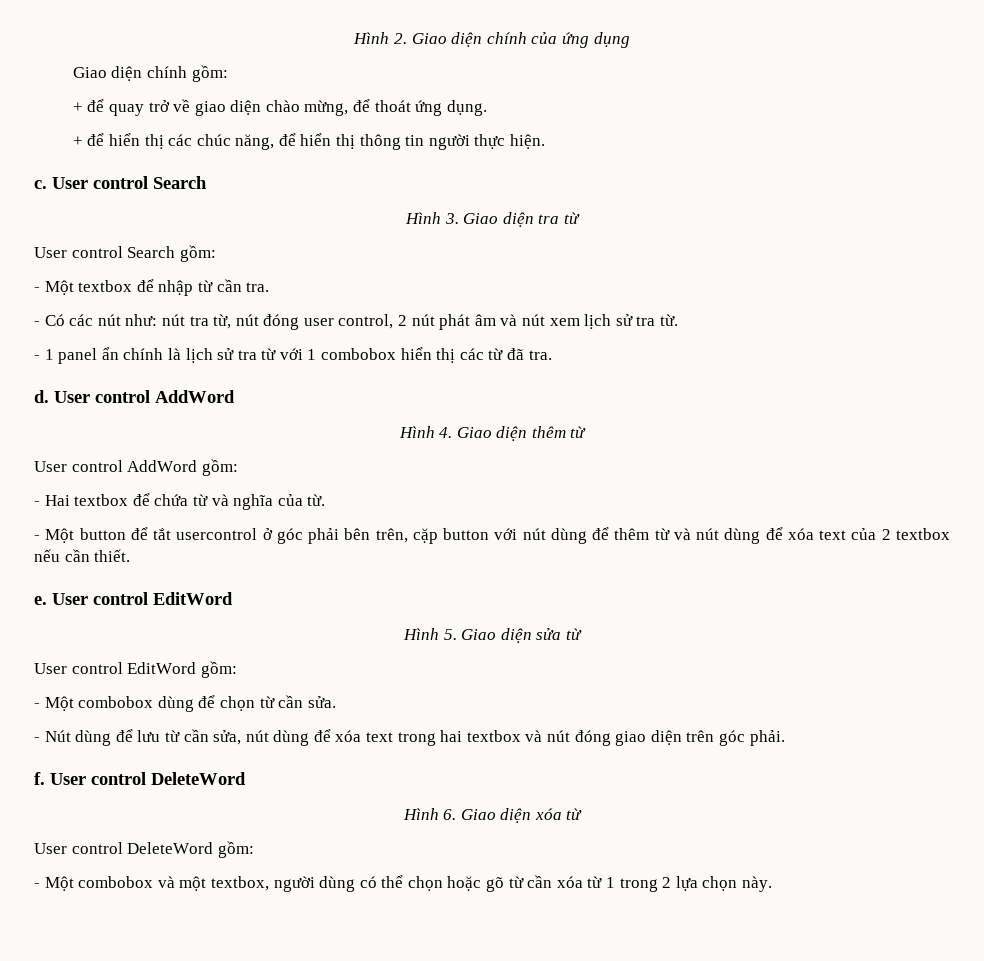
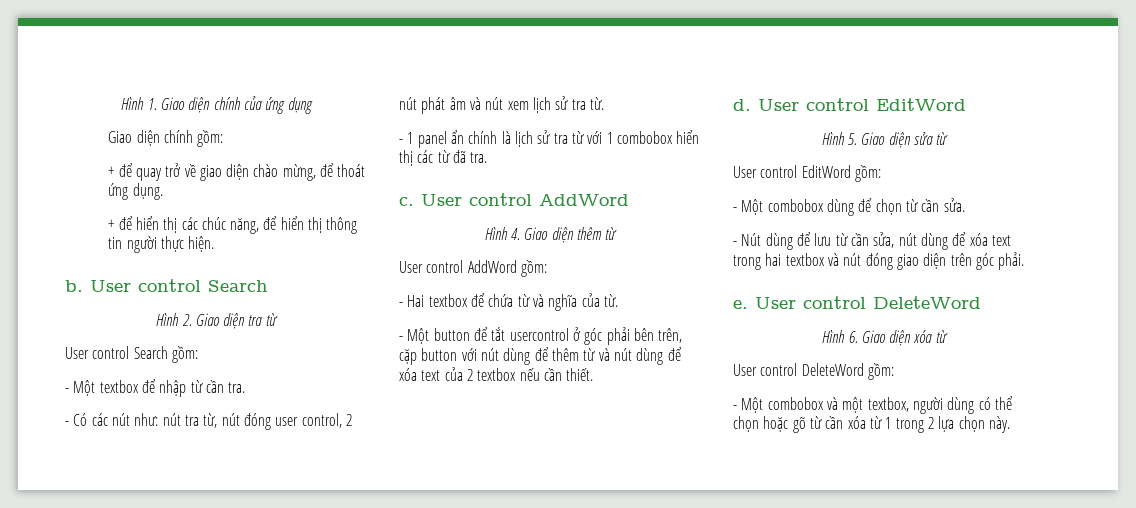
- Hình 2. Giao diện chính của ứng dụng
+ Hình 1. Giao diện chính của ứng dụng
- c.
+ b.
- Hình 3. Giao diện tra từ
+ Hình 2. Giao diện tra từ
- d.
+ c.
- e.
+ d.
- f.
+ e.

